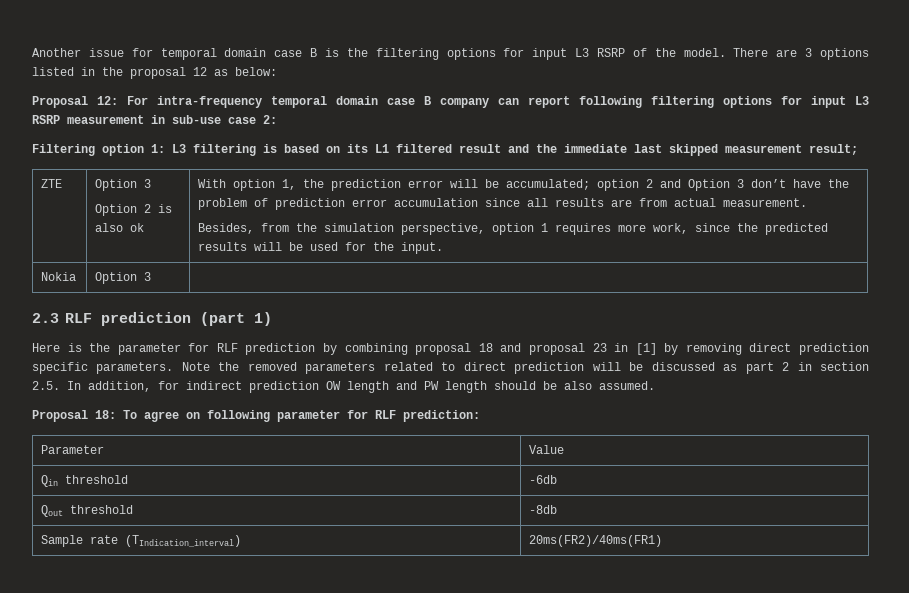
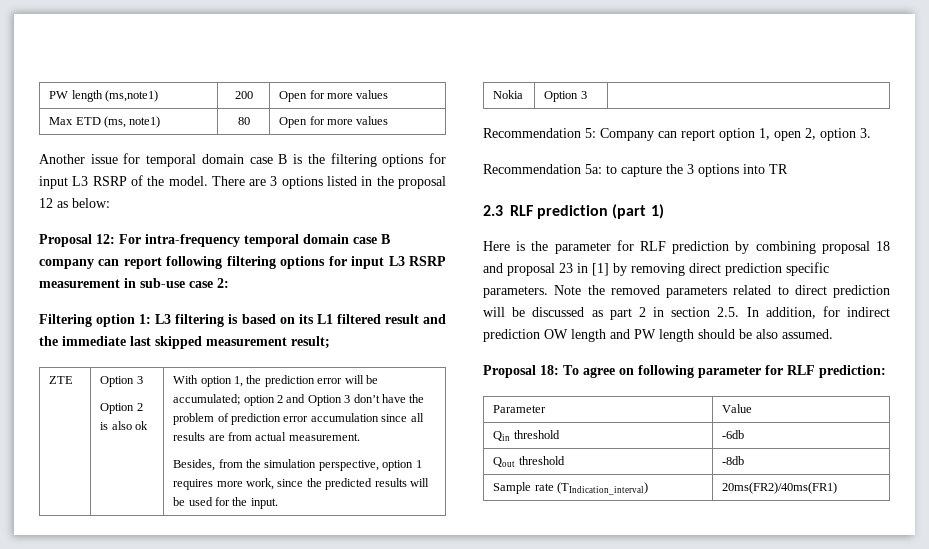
+ PW length (ms,note1) | 200 | Open for more values
+ Max ETD (ms, note1) | 80 | Open for more values
+ Recommendation 5: Company can report option 1, open 2, option 3.
+ Recommendation 5a: to capture the 3 options into TR

